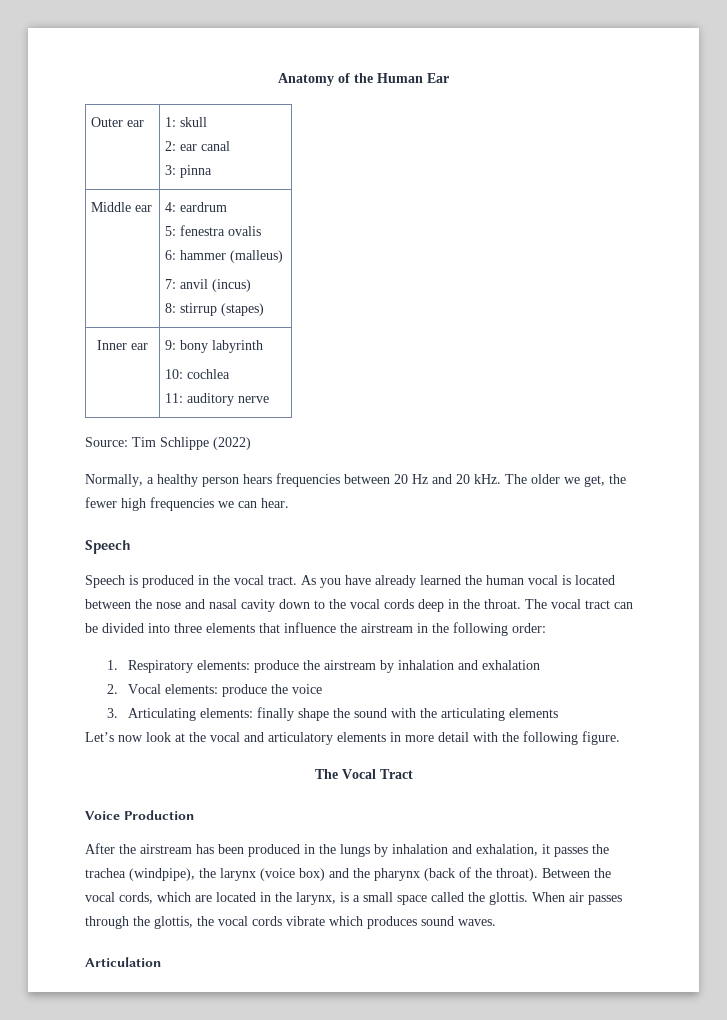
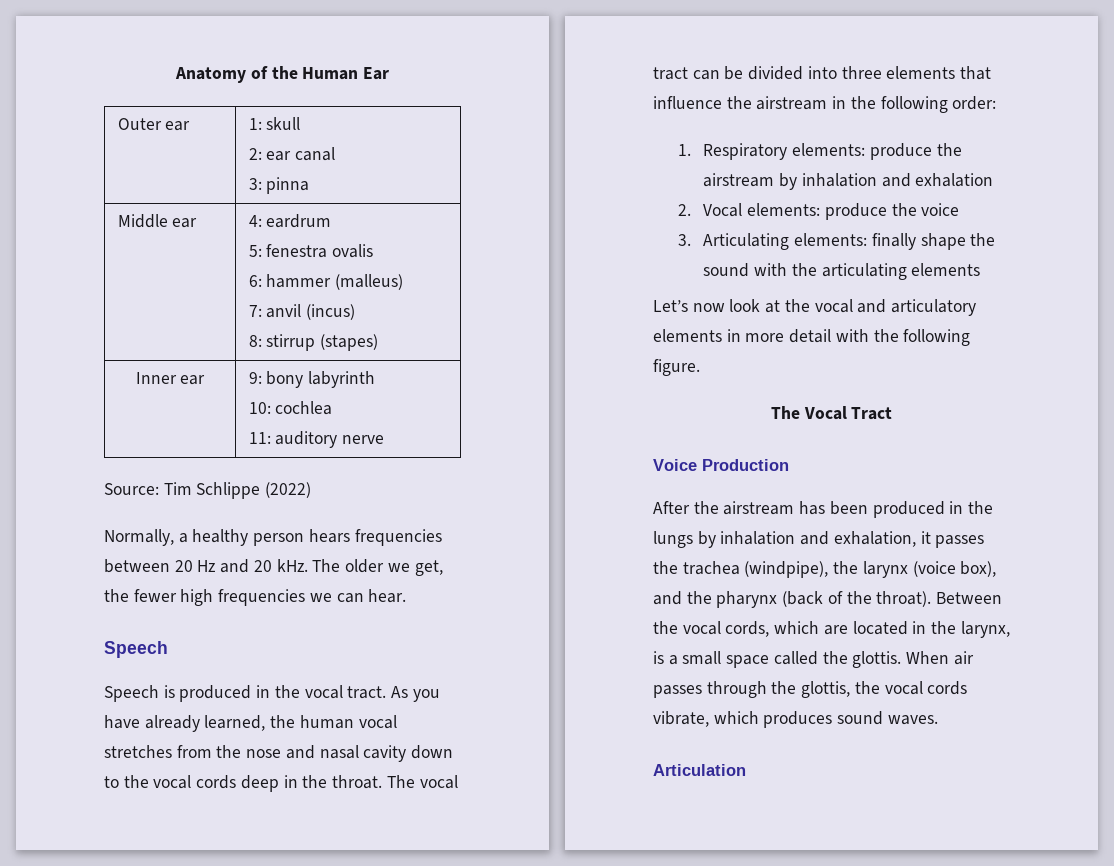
- As you have already learned the human vocal is located between the nose and nasal cavity down to the vocal cords deep in the throat.
+ As you have already learned, the human vocal stretches from the nose and nasal cavity down to the vocal cords deep in the throat.
- After the airstream has been produced in the lungs by inhalation and exhalation, it passes the trachea (windpipe), the larynx (voice box) and the pharynx (back of the throat).
+ After the airstream has been produced in the lungs by inhalation and exhalation, it passes the trachea (windpipe), the larynx (voice box), and the pharynx (back of the throat).
- When air passes through the glottis, the vocal cords vibrate which produces sound waves.
+ When air passes through the glottis, the vocal cords vibrate, which produces sound waves.

